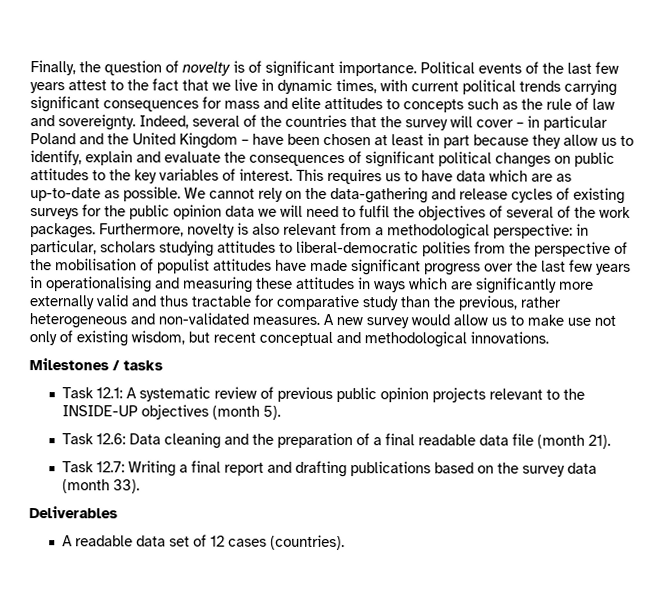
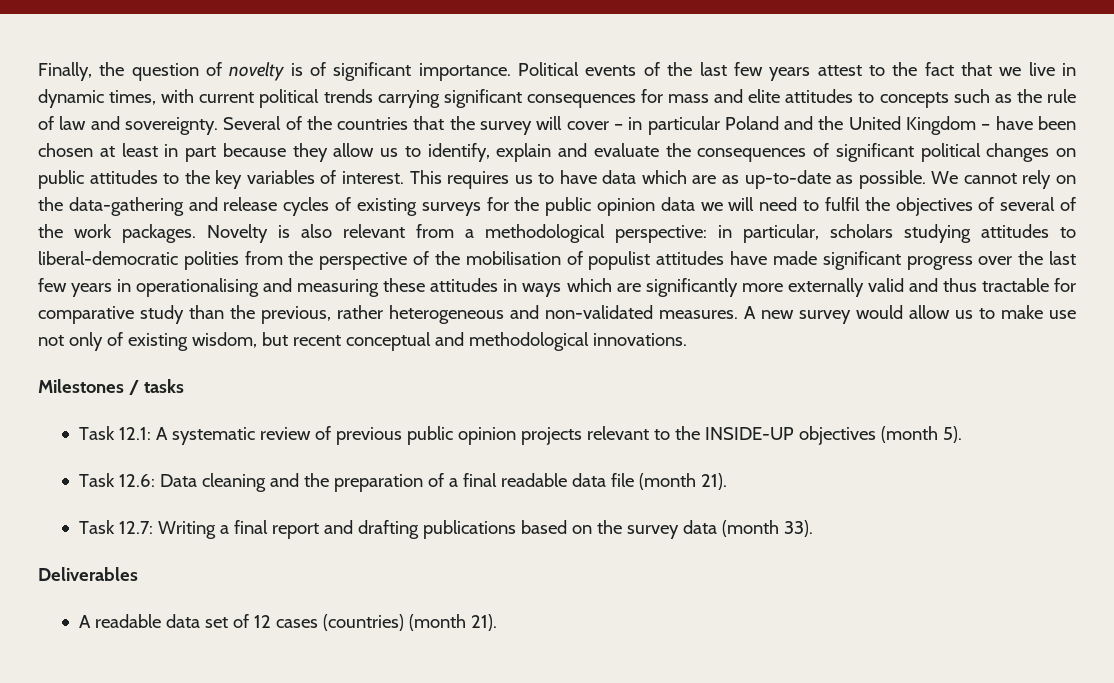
- Indeed, several of the countries that the survey will cover – in particular Poland and the United Kingdom – have been chosen at least in part because they allow us to identify, explain and evaluate the consequences of significant political changes on public attitudes to the key variables of interest.
+ Several of the countries that the survey will cover – in particular Poland and the United Kingdom – have been chosen at least in part because they allow us to identify, explain and evaluate the consequences of significant political changes on public attitudes to the key variables of interest.
- Furthermore, novelty is also relevant from a methodological perspective:
+ Novelty is also relevant from a methodological perspective:
- A readable data set of 12 cases (countries).
+ A readable data set of 12 cases (countries) (month 21).

